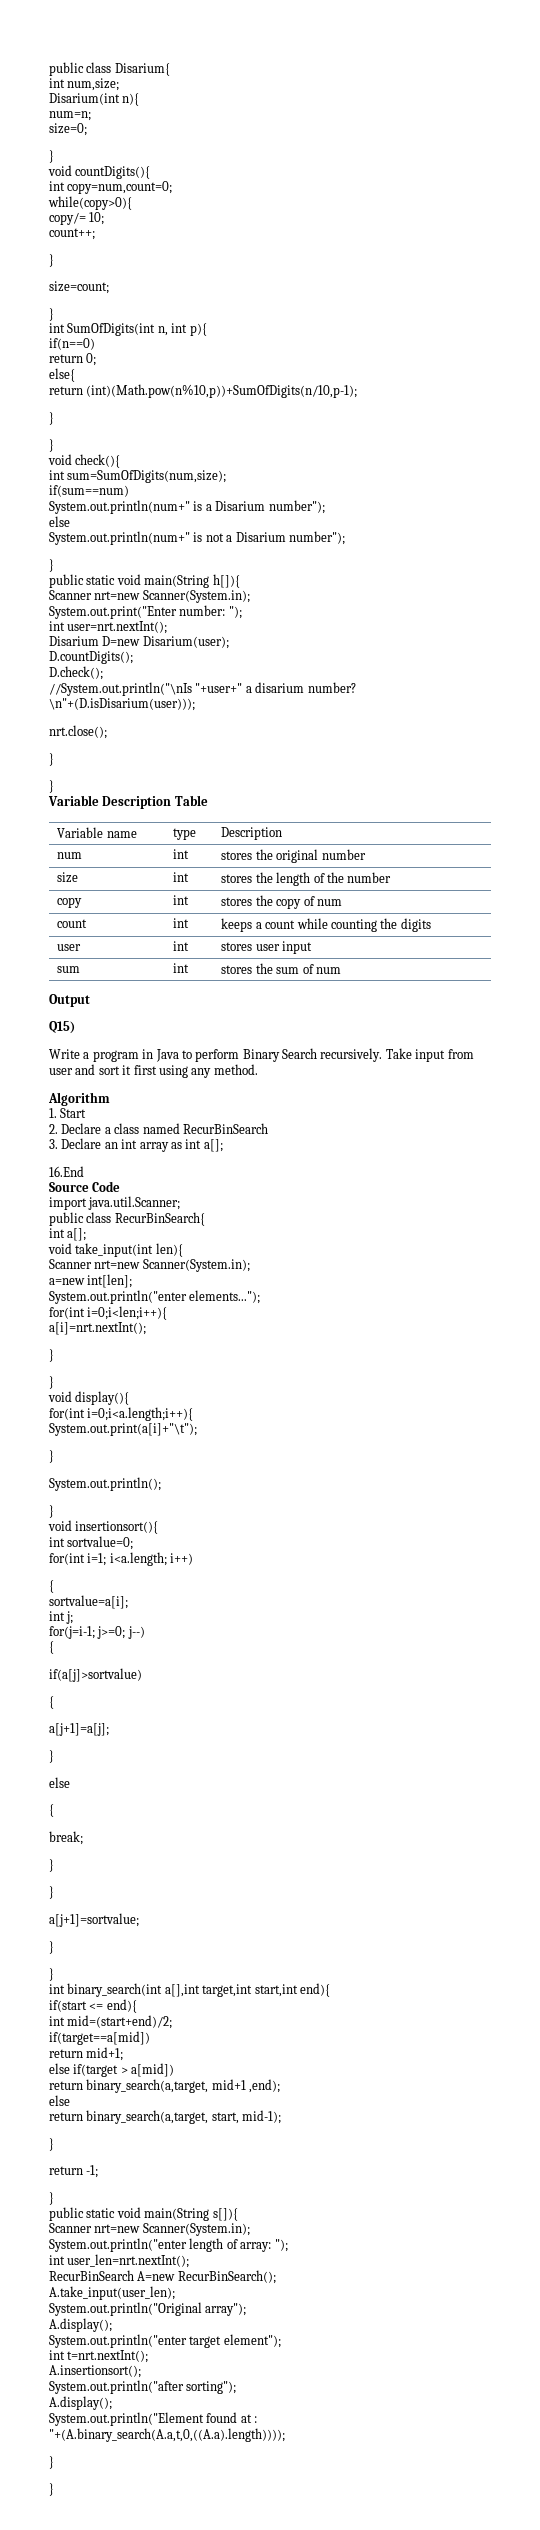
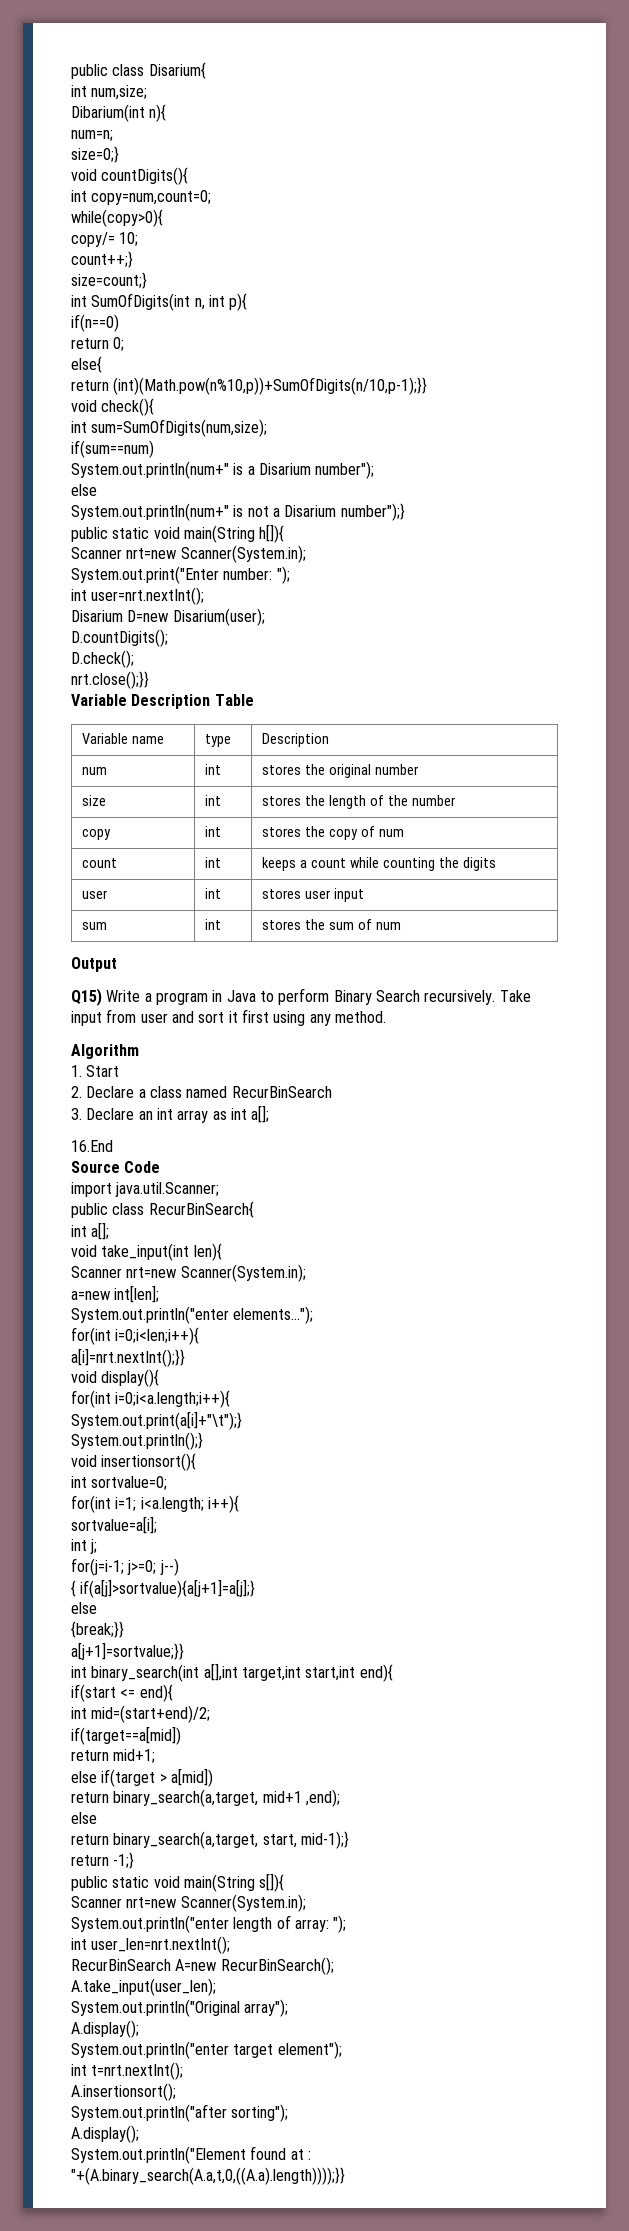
- Disarium(int n){
+ Dibarium(int n){
- size=0;
- }
+ size=0;}
- count++;
- }
- size=count;
- }
+ count++;}
+ size=count;}
- return (int)(Math.pow(n%10,p))+SumOfDigits(n/10,p-1);
- }
- }
+ return (int)(Math.pow(n%10,p))+SumOfDigits(n/10,p-1);}}
- System.out.println(num+" is not a Disarium number");
- }
+ System.out.println(num+" is not a Disarium number");}
- //System.out.println("\nIs "+user+" a disarium number? \n"+(D.isDisarium(user)));
- nrt.close();
- }
- }
+ nrt.close();}}
- Q15)
- Write a program in Java to perform Binary Search recursively.
+ Q15) Write a program in Java to perform Binary Search recursively.
- a[i]=nrt.nextInt();
- }
- }
+ a[i]=nrt.nextInt();}}
- System.out.print(a[i]+"\t");
- }
- System.out.println();
- }
+ System.out.print(a[i]+"\t");}
+ System.out.println();}
- for(int i=1; i<a.length; i++)
- {
+ for(int i=1; i<a.length; i++){
  for(j=i-1; j>=0; j--)
- {
- if(a[j]>sortvalue)
- {
- a[j+1]=a[j];
- }
+ { if(a[j]>sortvalue){a[j+1]=a[j];}
  else
- {
- break;
- }
- }
- a[j+1]=sortvalue;
- }
- }
+ {break;}}
+ a[j+1]=sortvalue;}}
- return binary_search(a,target, start, mid-1);
- }
- return -1;
- }
+ return binary_search(a,target, start, mid-1);}
+ return -1;}
- System.out.println("Element found at : "+(A.binary_search(A.a,t,0,((A.a).length))));
- }
- }
+ System.out.println("Element found at : "+(A.binary_search(A.a,t,0,((A.a).length))));}}

